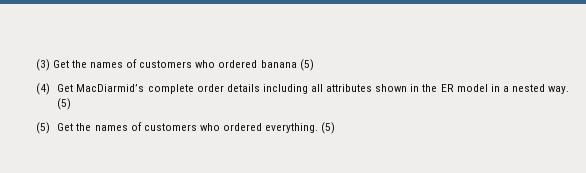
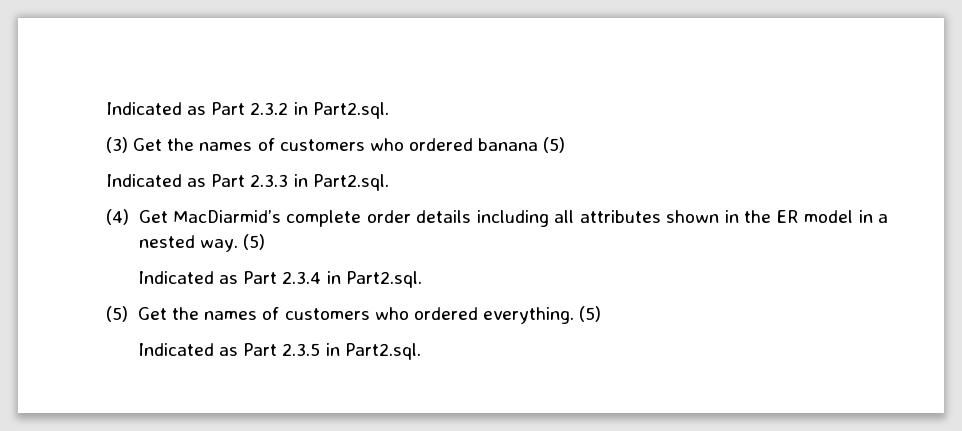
+ Indicated as Part 2.3.2 in Part2.sql.
+ Indicated as Part 2.3.3 in Part2.sql.
+ Indicated as Part 2.3.4 in Part2.sql.
+ Indicated as Part 2.3.5 in Part2.sql.

